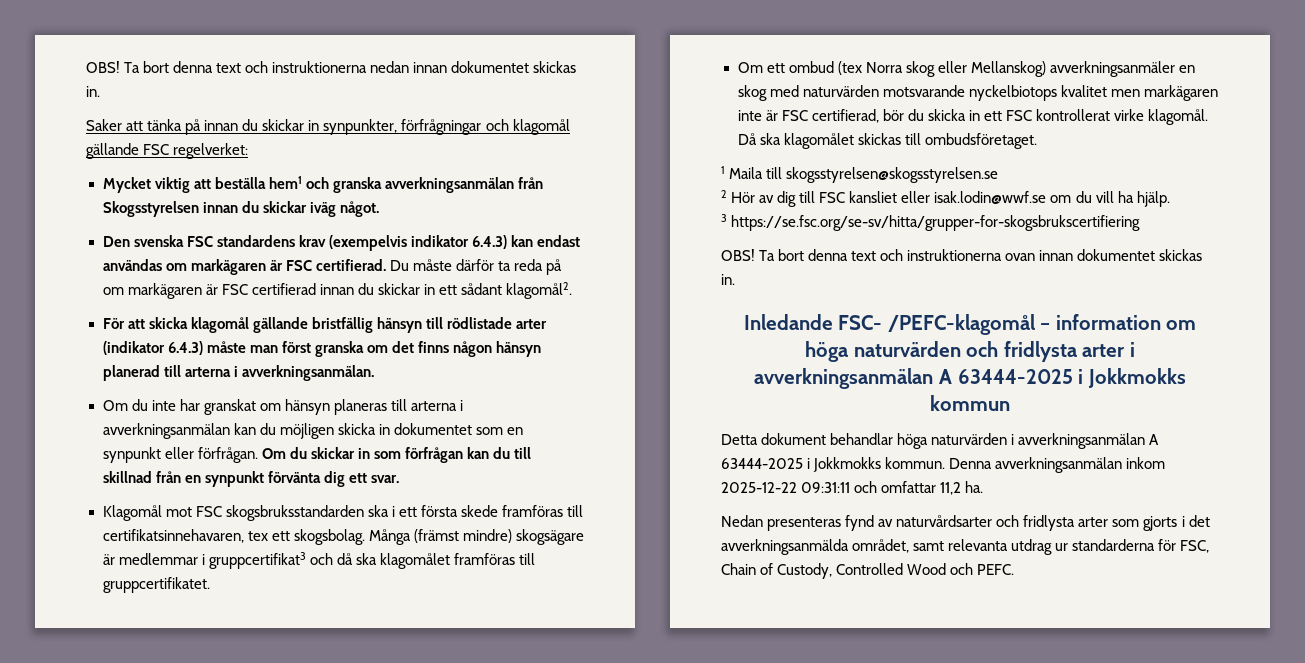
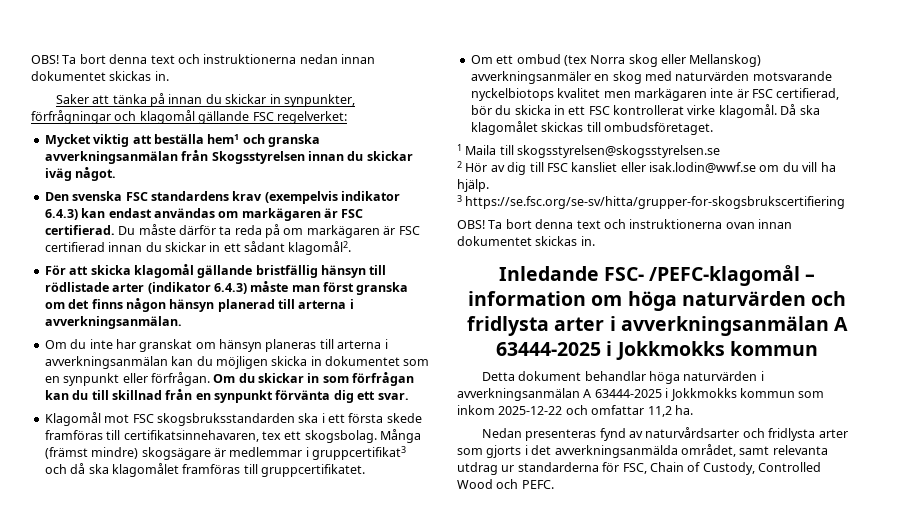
- Detta dokument behandlar höga naturvärden i avverkningsanmälan A 63444-2025 i Jokkmokks kommun. Denna avverkningsanmälan inkom 2025-12-22 09:31:11 och omfattar 11,2 ha.
+ Detta dokument behandlar höga naturvärden i avverkningsanmälan A 63444-2025 i Jokkmokks kommun som inkom 2025-12-22 och omfattar 11,2 ha.

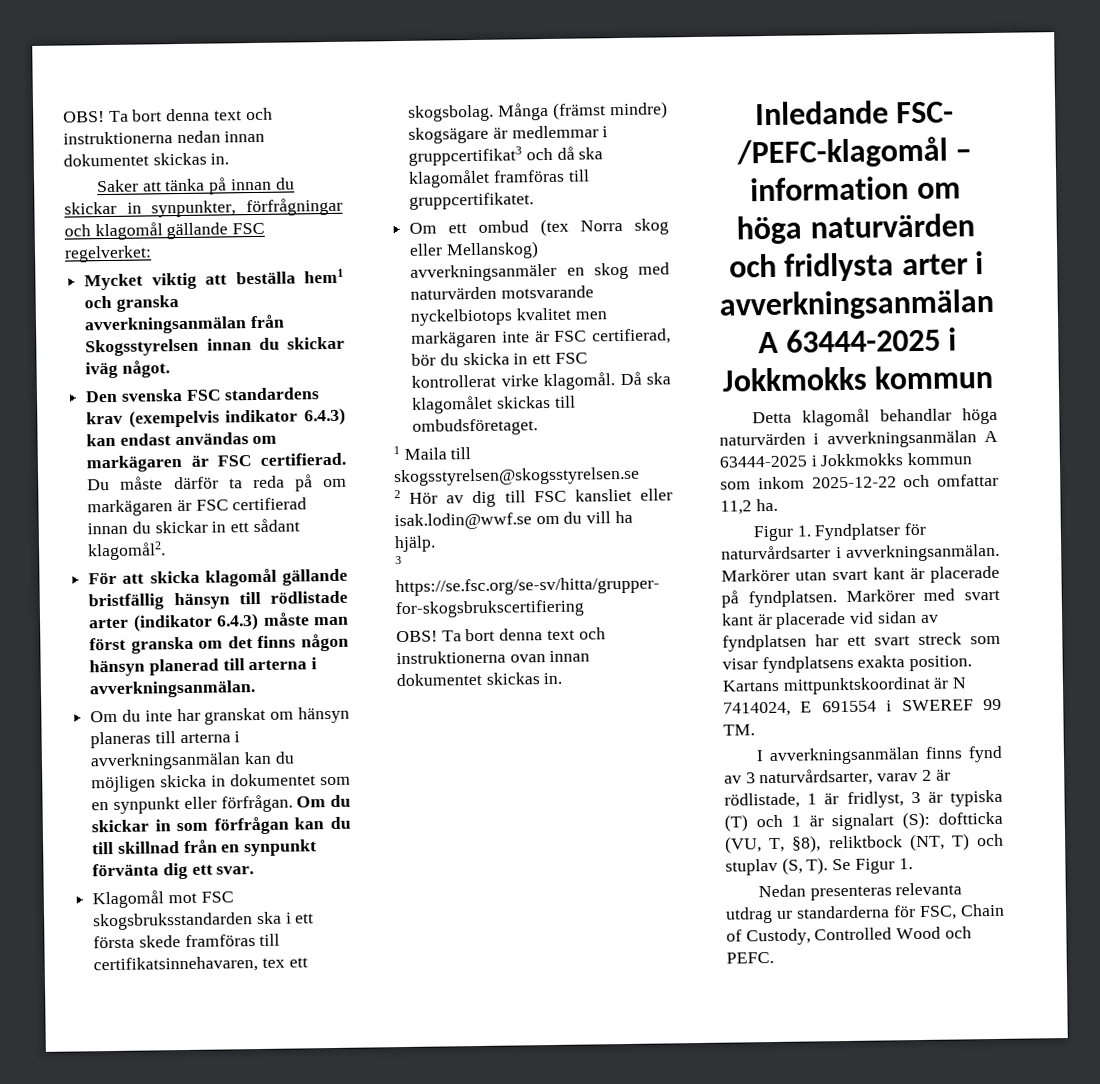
- Detta dokument behandlar höga naturvärden i avverkningsanmälan A 63444-2025 i Jokkmokks kommun som inkom 2025-12-22 och omfattar 11,2 ha.
+ Detta klagomål behandlar höga naturvärden i avverkningsanmälan A 63444-2025 i Jokkmokks kommun som inkom 2025-12-22 och omfattar 11,2 ha.
- Nedan presenteras fynd av naturvårdsarter och fridlysta arter som gjorts i det avverkningsanmälda området, samt relevanta utdrag ur standarderna för FSC, Chain of Custody, Controlled Wood och PEFC.
+ Figur 1. Fyndplatser för naturvårdsarter i avverkningsanmälan. Markörer utan svart kant är placerade på fyndplatsen. Markörer med svart kant är placerade vid sidan av fyndplatsen har ett svart streck som visar fyndplatsens exakta position. Kartans mittpunktskoordinat är N 7414024, E 691554 i SWEREF 99 TM.
+ I avverkningsanmälan finns fynd av 3 naturvårdsarter, varav 2 är rödlistade, 1 är fridlyst, 3 är typiska (T) och 1 är signalart (S): doftticka (VU, T, §8), reliktbock (NT, T) och stuplav (S, T). Se Figur 1.
+ Nedan presenteras relevanta utdrag ur standarderna för FSC, Chain of Custody, Controlled Wood och PEFC.

